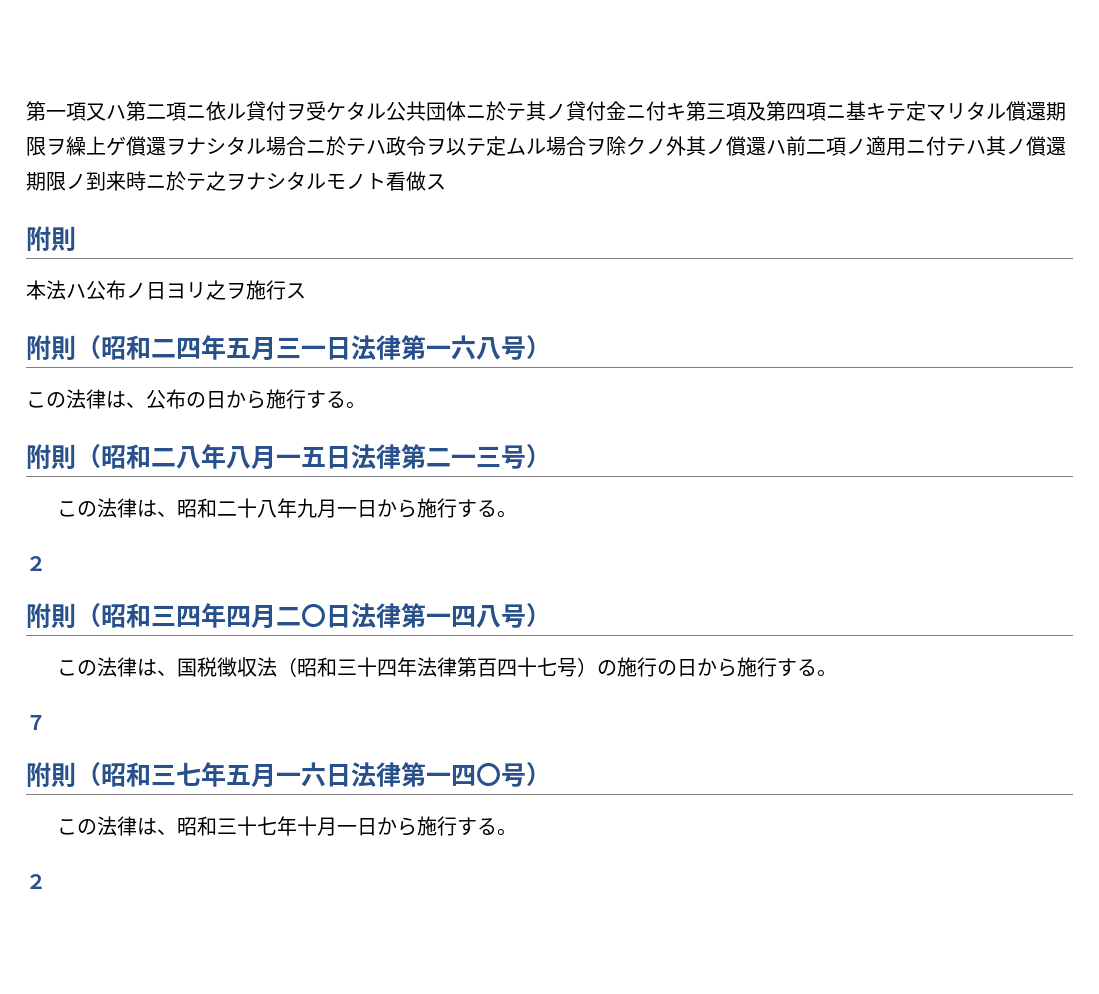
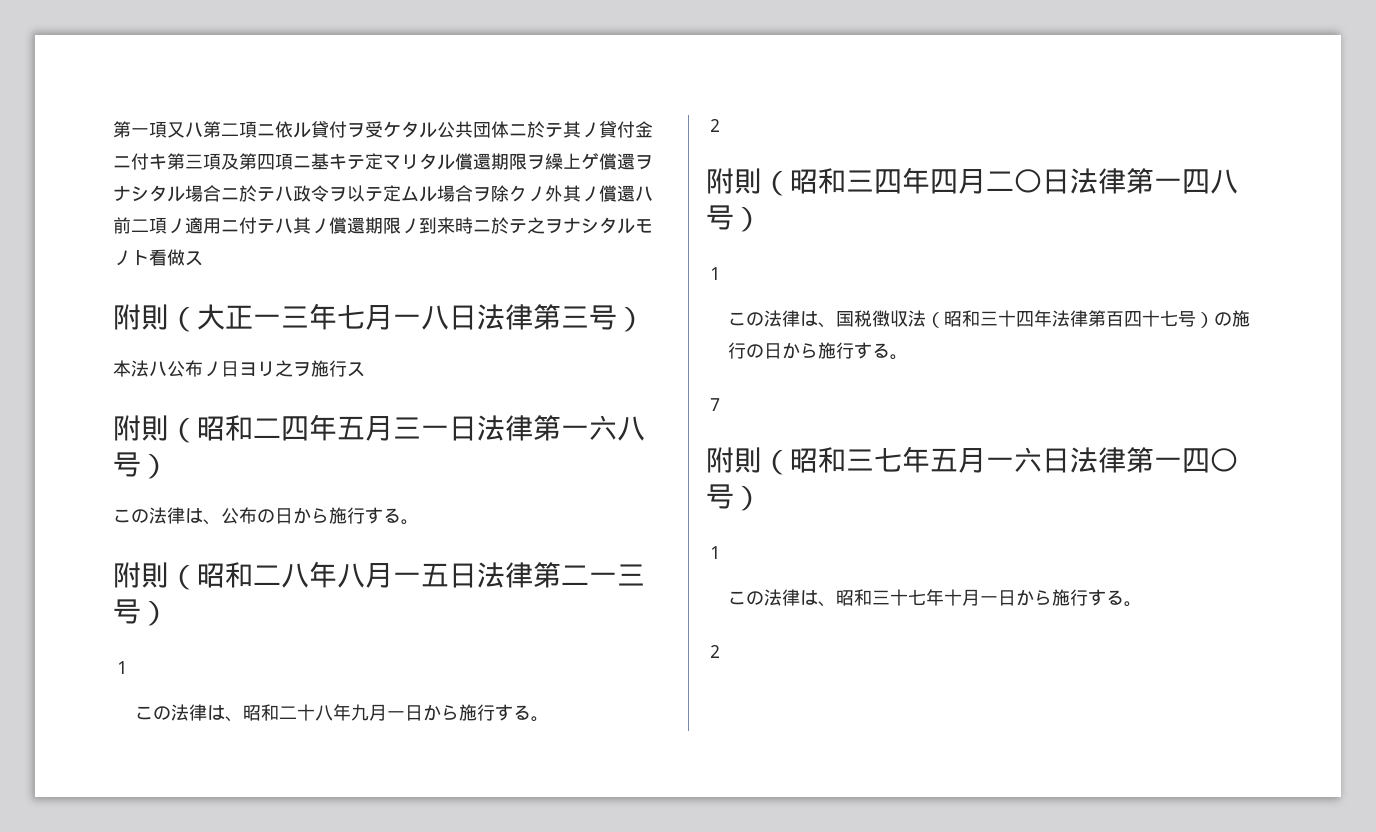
  第一項又ハ第二項ニ依ル貸付ヲ受ケタル公共団体ニ於テ其ノ貸付金ニ付キ第三項及第四項ニ基キテ定マリタル償還期限ヲ繰上ゲ償還ヲナシタル場合ニ於テハ政令ヲ以テ定ムル場合ヲ除クノ外其ノ償還ハ前二項ノ適用ニ付テハ其ノ償還期限ノ到来時ニ於テ之ヲナシタルモノト看做ス
- 附則
+ 附則（大正一三年七月一八日法律第三号）
  附則（昭和二八年八月一五日法律第二一三号）
+ １
  附則（昭和三四年四月二〇日法律第一四八号）
+ １
  附則（昭和三七年五月一六日法律第一四〇号）
+ １

